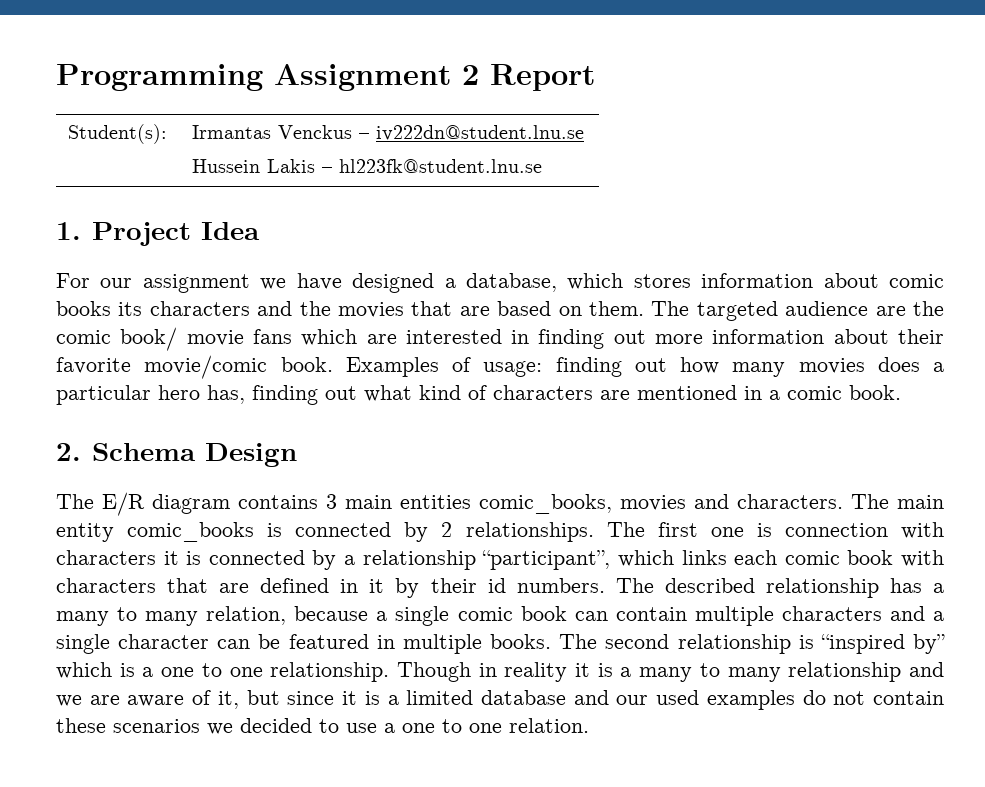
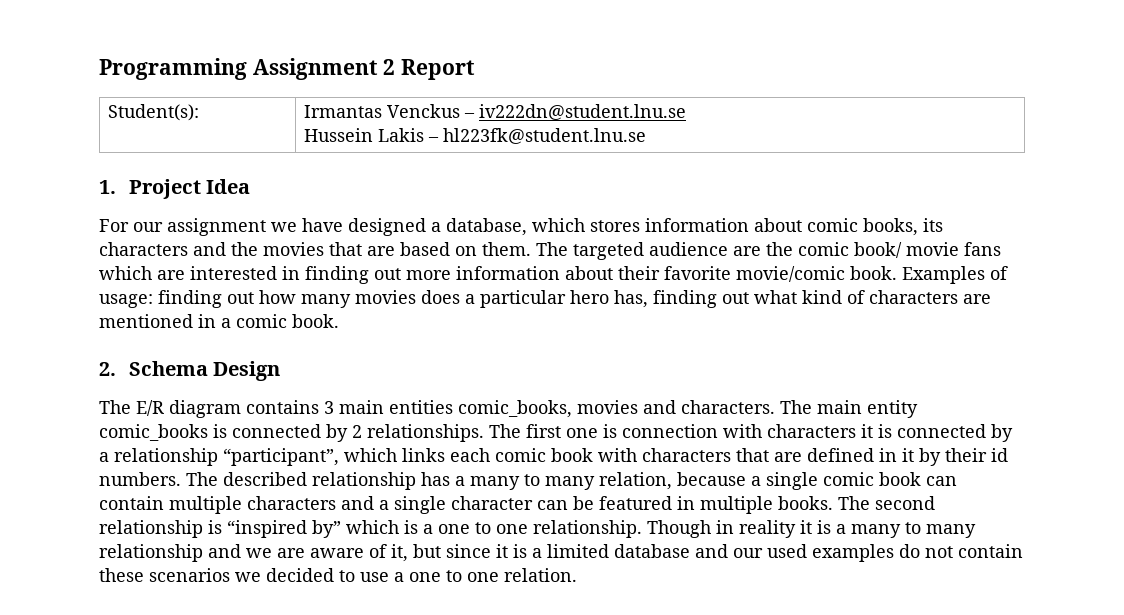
- For our assignment we have designed a database, which stores information about comic books its characters and the movies that are based on them.
+ For our assignment we have designed a database, which stores information about comic books, its characters and the movies that are based on them.

